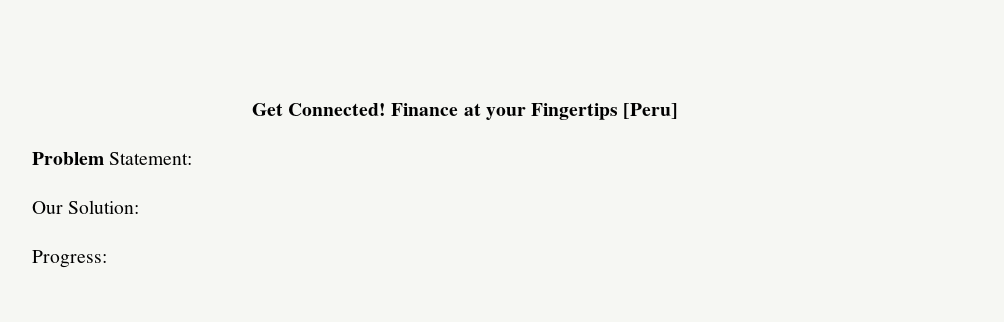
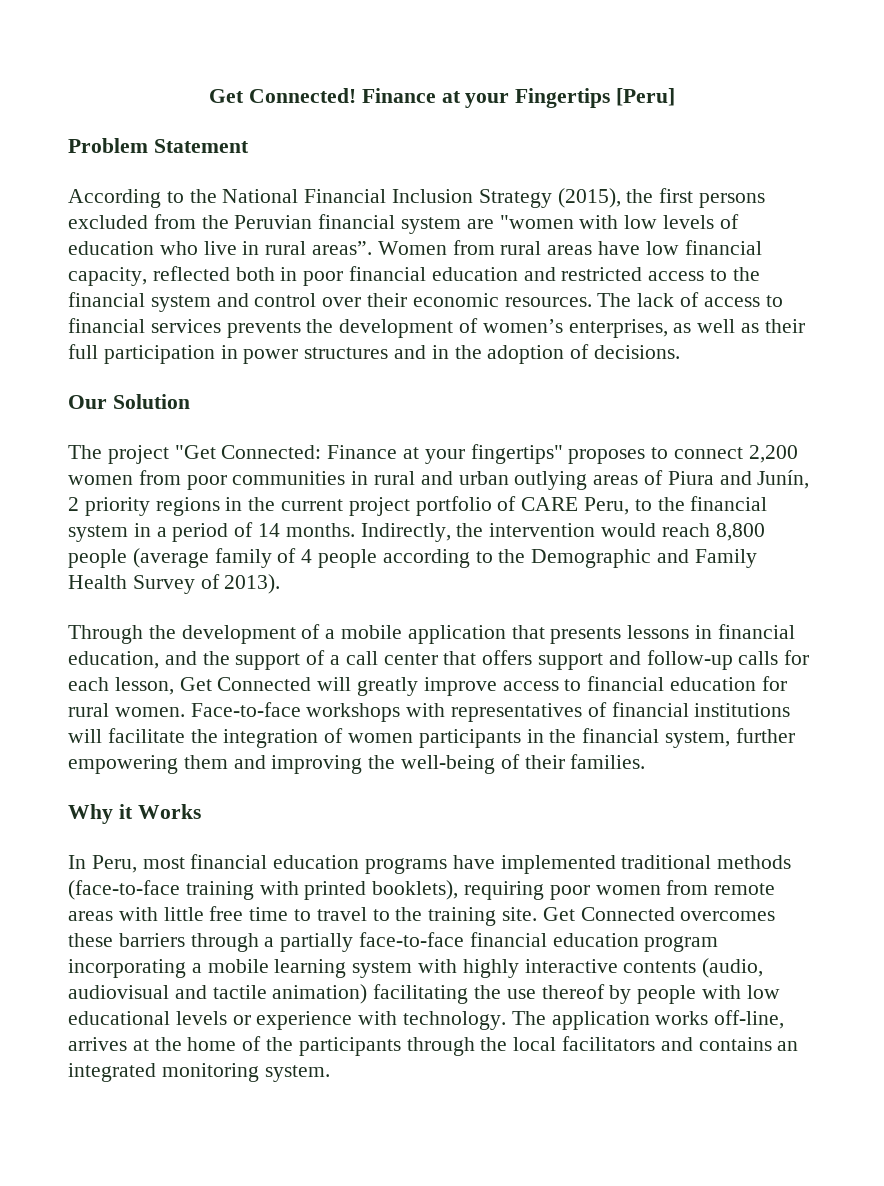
- Problem Statement:
- Our Solution:
- Progress:
+ Problem Statement
+ According to the National Financial Inclusion Strategy (2015), the first persons excluded from the Peruvian financial system are "women with low levels of education who live in rural areas”. Women from rural areas have low financial capacity, reflected both in poor financial education and restricted access to the financial system and control over their economic resources. The lack of access to financial services prevents the development of women’s enterprises, as well as their full participation in power structures and in the adoption of decisions.
+ Our Solution
+ The project "Get Connected: Finance at your fingertips" proposes to connect 2,200 women from poor communities in rural and urban outlying areas of Piura and Junín, 2 priority regions in the current project portfolio of CARE Peru, to the financial system in a period of 14 months. Indirectly, the intervention would reach 8,800 people (average family of 4 people according to the Demographic and Family Health Survey of 2013).
+ Through the development of a mobile application that presents lessons in financial education, and the support of a call center that offers support and follow-up calls for each lesson, Get Connected will greatly improve access to financial education for rural women. Face-to-face workshops with representatives of financial institutions will facilitate the integration of women participants in the financial system, further empowering them and improving the well-being of their families.
+ Why it Works
+ In Peru, most financial education programs have implemented traditional methods (face-to-face training with printed booklets), requiring poor women from remote areas with little free time to travel to the training site. Get Connected overcomes these barriers through a partially face-to-face financial education program incorporating a mobile learning system with highly interactive contents (audio, audiovisual and tactile animation) facilitating the use thereof by people with low educational levels or experience with technology. The application works off-line, arrives at the home of the participants through the local facilitators and contains an integrated monitoring system.

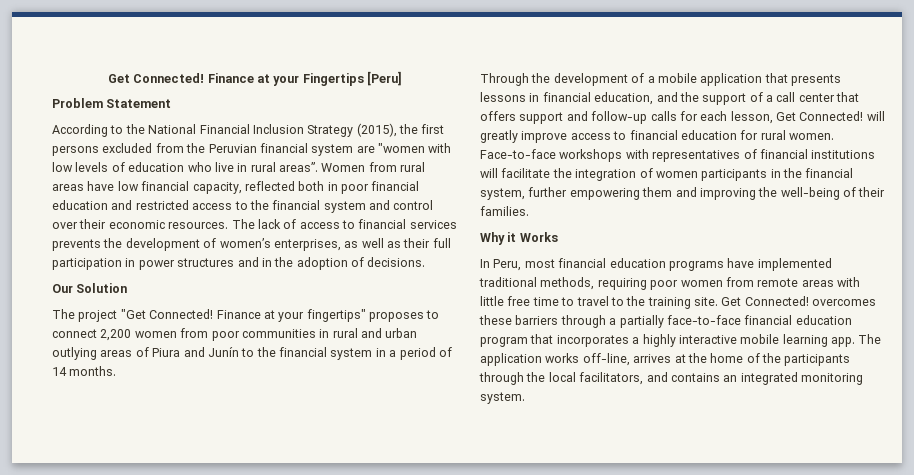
- The project "Get Connected: Finance at your fingertips" proposes to connect 2,200 women from poor communities in rural and urban outlying areas of Piura and Junín, 2 priority regions in the current project portfolio of CARE Peru, to the financial system in a period of 14 months. Indirectly, the intervention would reach 8,800 people (average family of 4 people according to the Demographic and Family Health Survey of 2013).
+ The project "Get Connected! Finance at your fingertips" proposes to connect 2,200 women from poor communities in rural and urban outlying areas of Piura and Junín to the financial system in a period of 14 months.
- Through the development of a mobile application that presents lessons in financial education, and the support of a call center that offers support and follow-up calls for each lesson, Get Connected will greatly improve access to financial education for rural women.
+ Through the development of a mobile application that presents lessons in financial education, and the support of a call center that offers support and follow-up calls for each lesson, Get Connected! will greatly improve access to financial education for rural women.
- In Peru, most financial education programs have implemented traditional methods (face-to-face training with printed booklets), requiring poor women from remote areas with little free time to travel to the training site.
+ In Peru, most financial education programs have implemented traditional methods, requiring poor women from remote areas with little free time to travel to the training site.
- Get Connected overcomes these barriers through a partially face-to-face financial education program incorporating a mobile learning system with highly interactive contents (audio, audiovisual and tactile animation) facilitating the use thereof by people with low educational levels or experience with technology.
+ Get Connected! overcomes these barriers through a partially face-to-face financial education program that incorporates a highly interactive mobile learning app.
- The application works off-line, arrives at the home of the participants through the local facilitators and contains an integrated monitoring system.
+ The application works off-line, arrives at the home of the participants through the local facilitators, and contains an integrated monitoring system.

